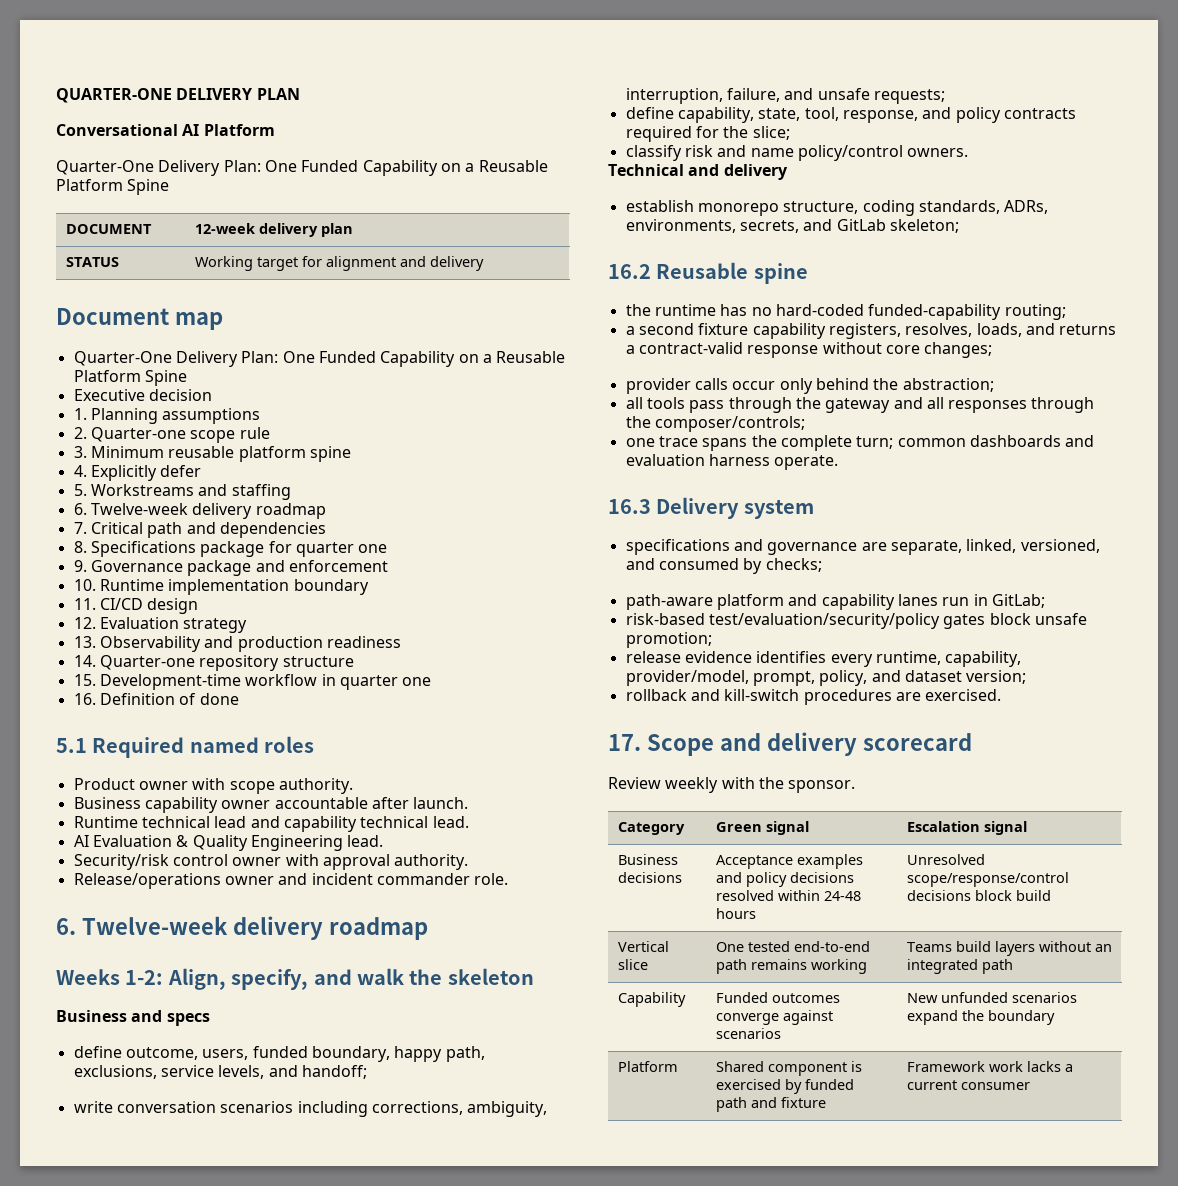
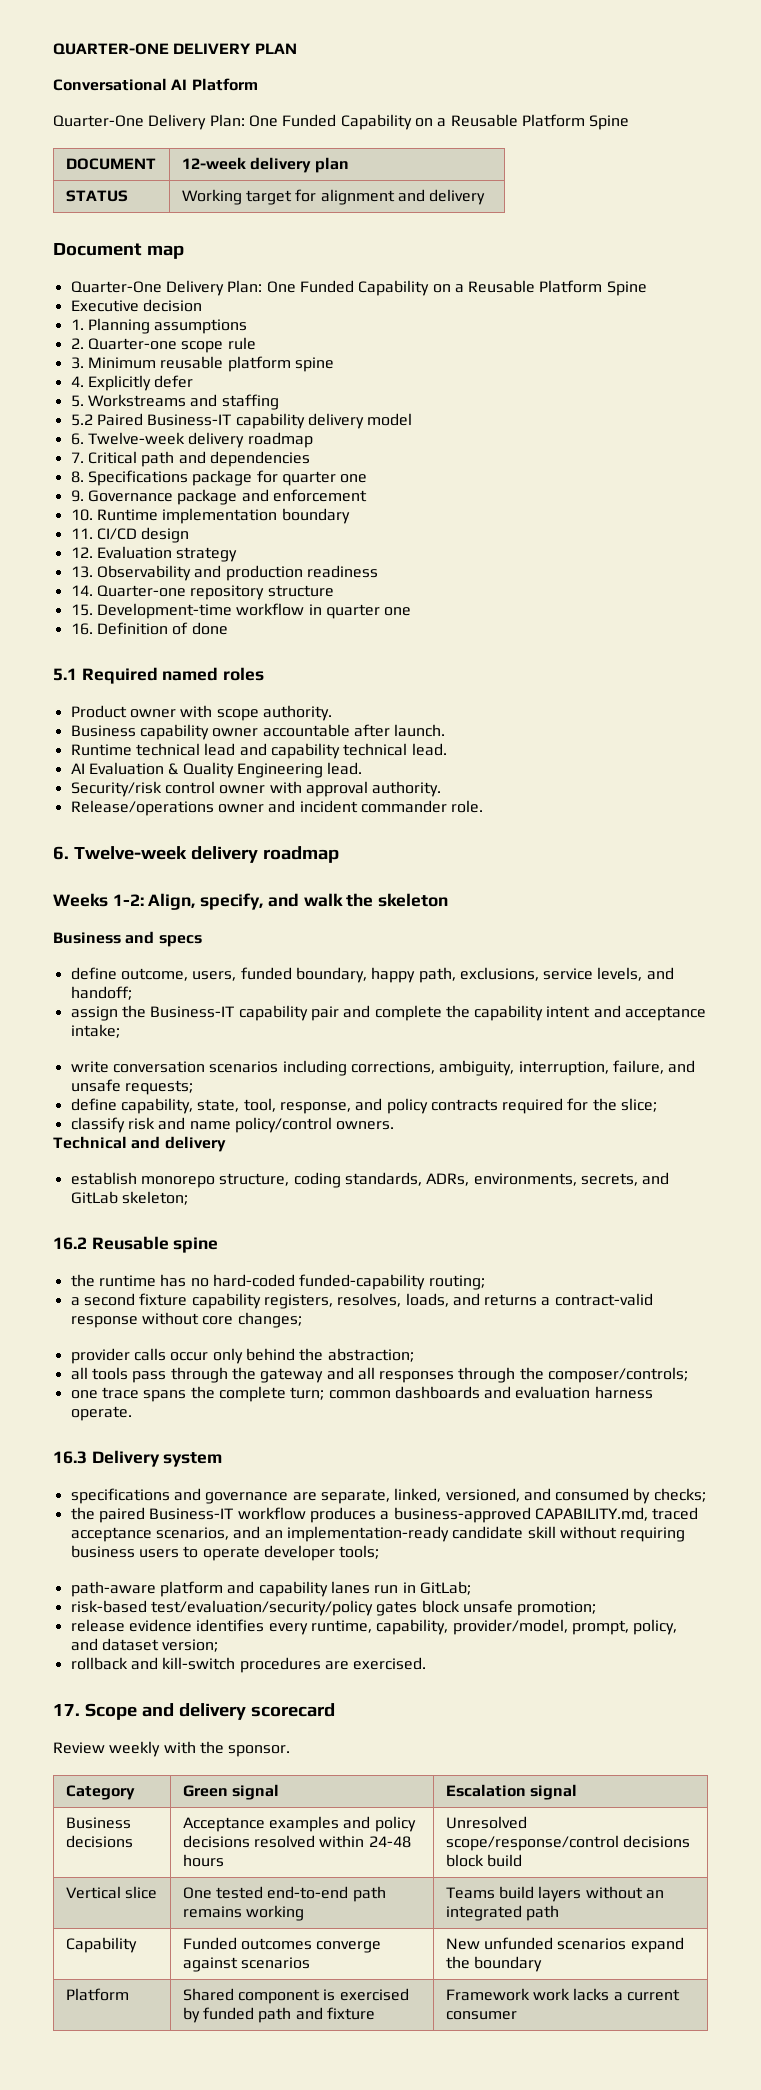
+ 5.2 Paired Business-IT capability delivery model
+ assign the Business-IT capability pair and complete the capability intent and acceptance intake;
+ the paired Business-IT workflow produces a business-approved CAPABILITY.md, traced acceptance scenarios, and an implementation-ready candidate skill without requiring business users to operate developer tools;

